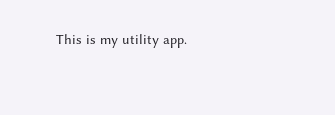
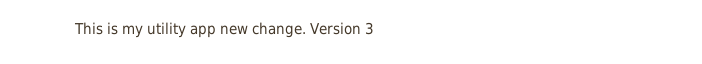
- This is my utility app.
+ This is my utility app new change. Version 3

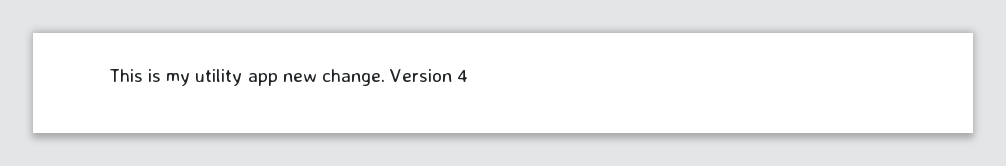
- Version 3
+ Version 4

